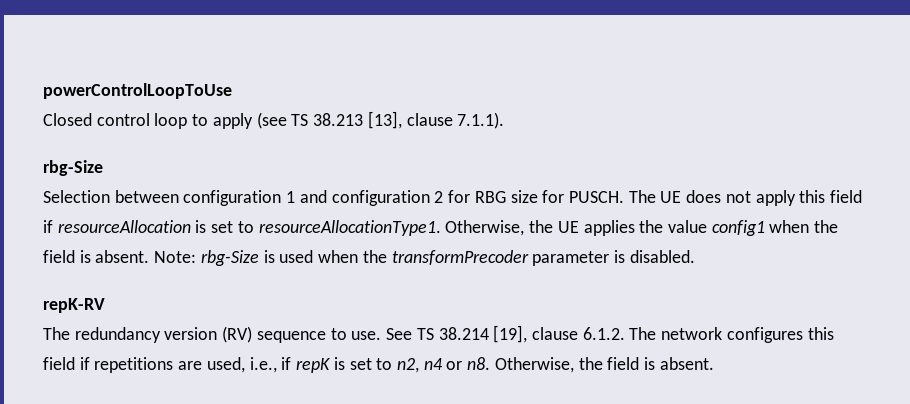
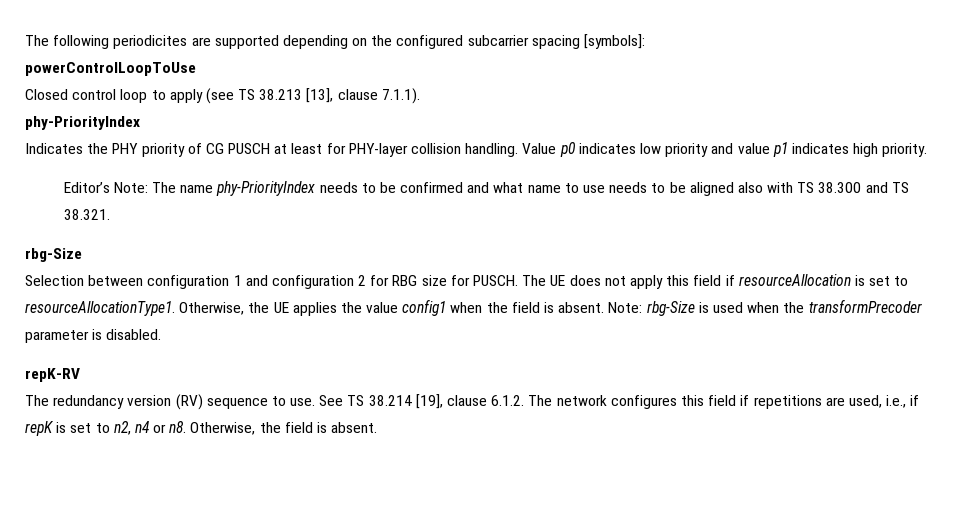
+ The following periodicites are supported depending on the configured subcarrier spacing [symbols]:
  Closed control loop to apply (see TS 38.213 [13], clause 7.1.1).
+ phy-PriorityIndex
+ Indicates the PHY priority of CG PUSCH at least for PHY-layer collision handling. Value p0 indicates low priority and value p1 indicates high priority.
+ Editor’s Note: The name phy-PriorityIndex needs to be confirmed and what name to use needs to be aligned also with TS 38.300 and TS 38.321.

